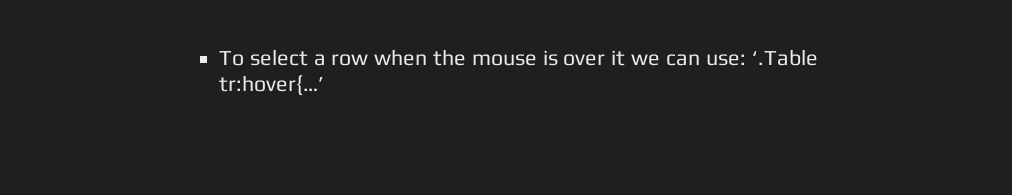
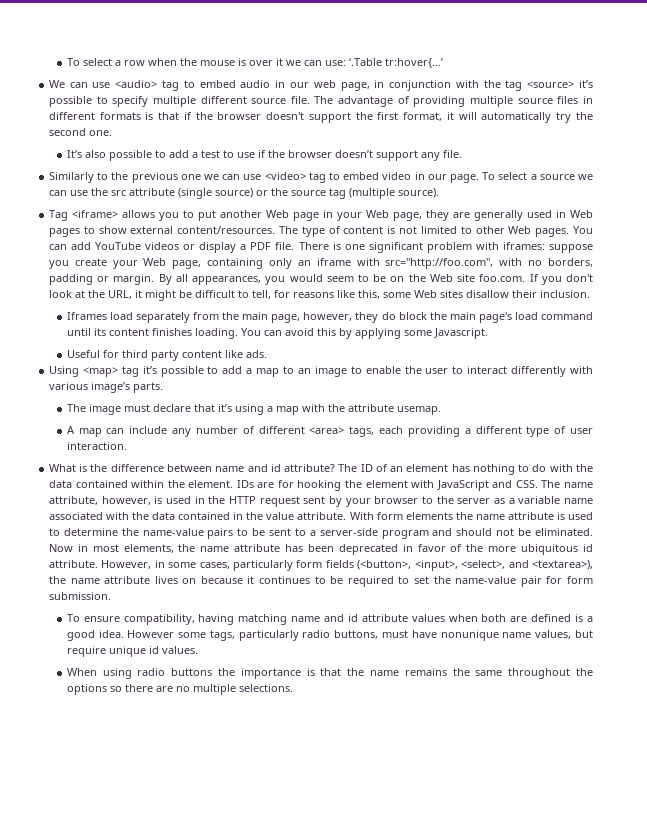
+ We can use <audio> tag to embed audio in our web page, in conjunction with the tag <source> it’s possible to specify multiple different source file. The advantage of providing multiple source files in different formats is that if the browser doesn't support the first format, it will automatically try the second one.
+ It’s also possible to add a test to use if the browser doesn’t support any file.
+ Similarly to the previous one we can use <video> tag to embed video in our page. To select a source we can use the src attribute (single source) or the source tag (multiple source).
+ Tag <iframe> allows you to put another Web page in your Web page, they are generally used in Web pages to show external content/resources. The type of content is not limited to other Web pages. You can add YouTube videos or display a PDF file. There is one significant problem with iframes: suppose you create your Web page, containing only an iframe with src="http://foo.com", with no borders, padding or margin. By all appearances, you would seem to be on the Web site foo.com. If you don't look at the URL, it might be difficult to tell, for reasons like this, some Web sites disallow their inclusion.
+ Iframes load separately from the main page, however, they do block the main page's load command until its content finishes loading. You can avoid this by applying some Javascript.
+ Useful for third party content like ads.
+ Using <map> tag it’s possible to add a map to an image to enable the user to interact differently with various image’s parts.
+ The image must declare that it’s using a map with the attribute usemap.
+ A map can include any number of different <area> tags, each providing a different type of user interaction.
+ What is the difference between name and id attribute? The ID of an element has nothing to do with the data contained within the element. IDs are for hooking the element with JavaScript and CSS. The name attribute, however, is used in the HTTP request sent by your browser to the server as a variable name associated with the data contained in the value attribute. With form elements the name attribute is used to determine the name-value pairs to be sent to a server-side program and should not be eliminated. Now in most elements, the name attribute has been deprecated in favor of the more ubiquitous id attribute. However, in some cases, particularly form fields (<button>, <input>, <select>, and <textarea>), the name attribute lives on because it continues to be required to set the name-value pair for form submission.
+ To ensure compatibility, having matching name and id attribute values when both are defined is a good idea. However some tags, particularly radio buttons, must have nonunique name values, but require unique id values.
+ When using radio buttons the importance is that the name remains the same throughout the options so there are no multiple selections.

